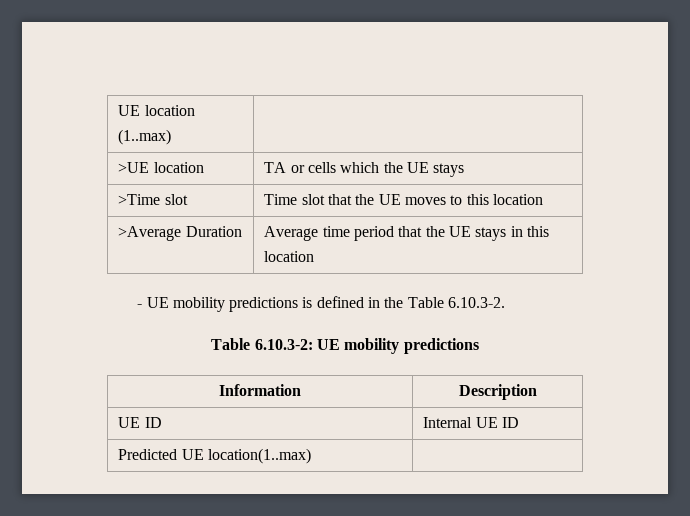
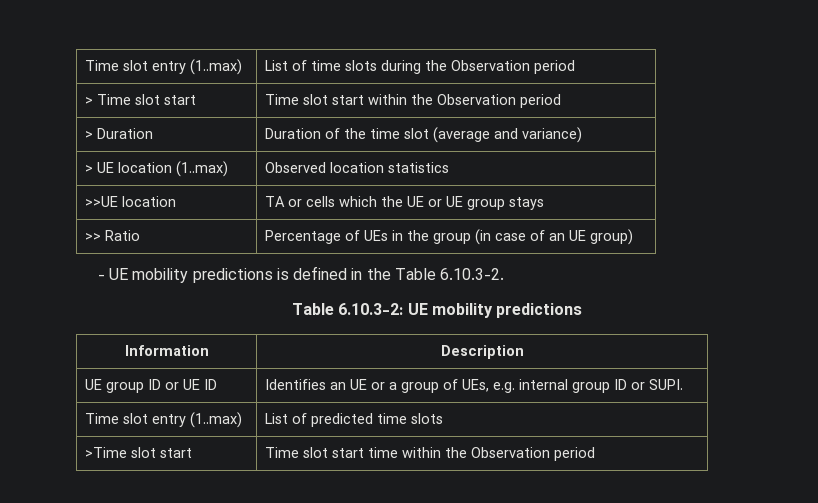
- UE location (1..max) |
- >UE location | TA or cells which the UE stays
- >Time slot | Time slot that the UE moves to this location
- >Average Duration | Average time period that the UE stays in this location
+ Time slot entry (1..max) | List of time slots during the Observation period
+ > Time slot start | Time slot start within the Observation period
+ > Duration | Duration of the time slot (average and variance)
+ > UE location (1..max) | Observed location statistics
+ >>UE location | TA or cells which the UE or UE group stays
+ >> Ratio | Percentage of UEs in the group (in case of an UE group)
- UE ID | Internal UE ID
- Predicted UE location(1..max) |
+ UE group ID or UE ID | Identifies an UE or a group of UEs, e.g. internal group ID or SUPI.
+ Time slot entry (1..max) | List of predicted time slots
+ >Time slot start | Time slot start time within the Observation period

